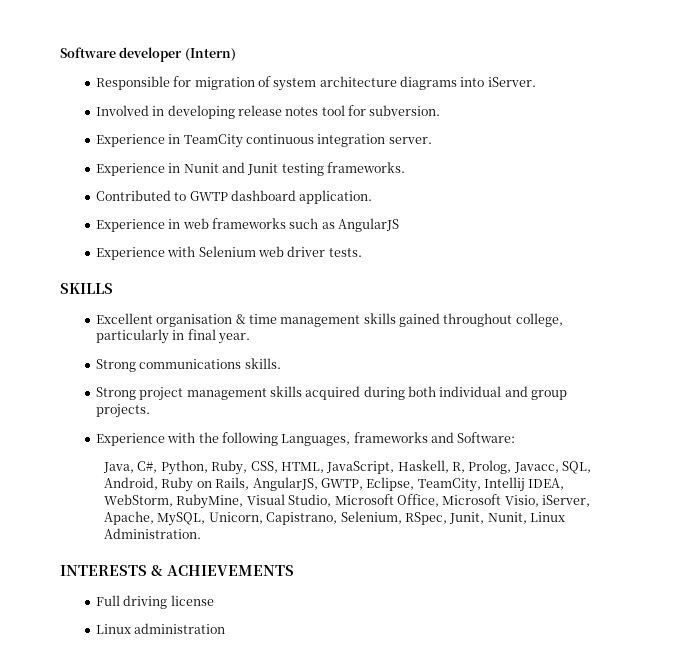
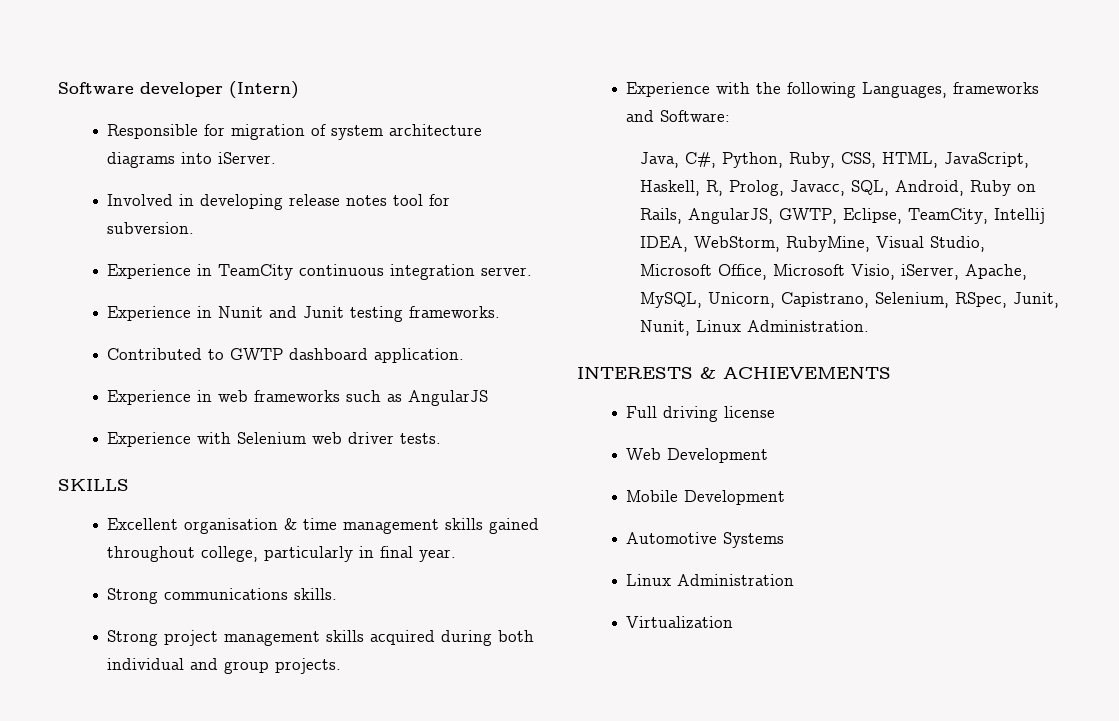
- Linux administration
+ Web Development
+ Mobile Development
+ Automotive Systems
+ Linux Administration
+ Virtualization

